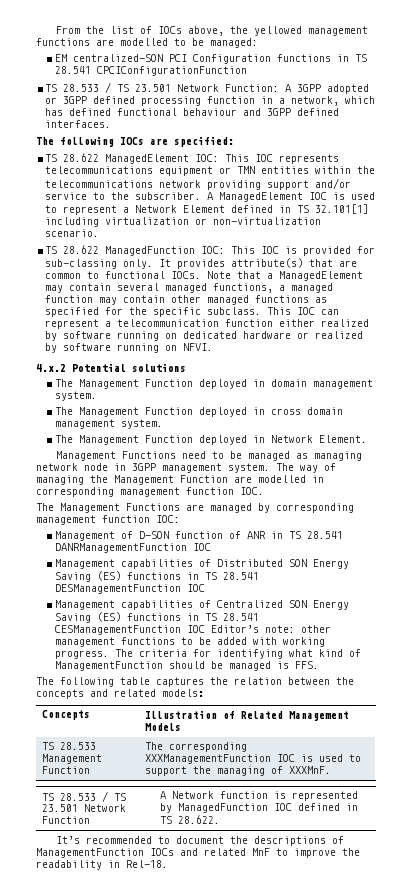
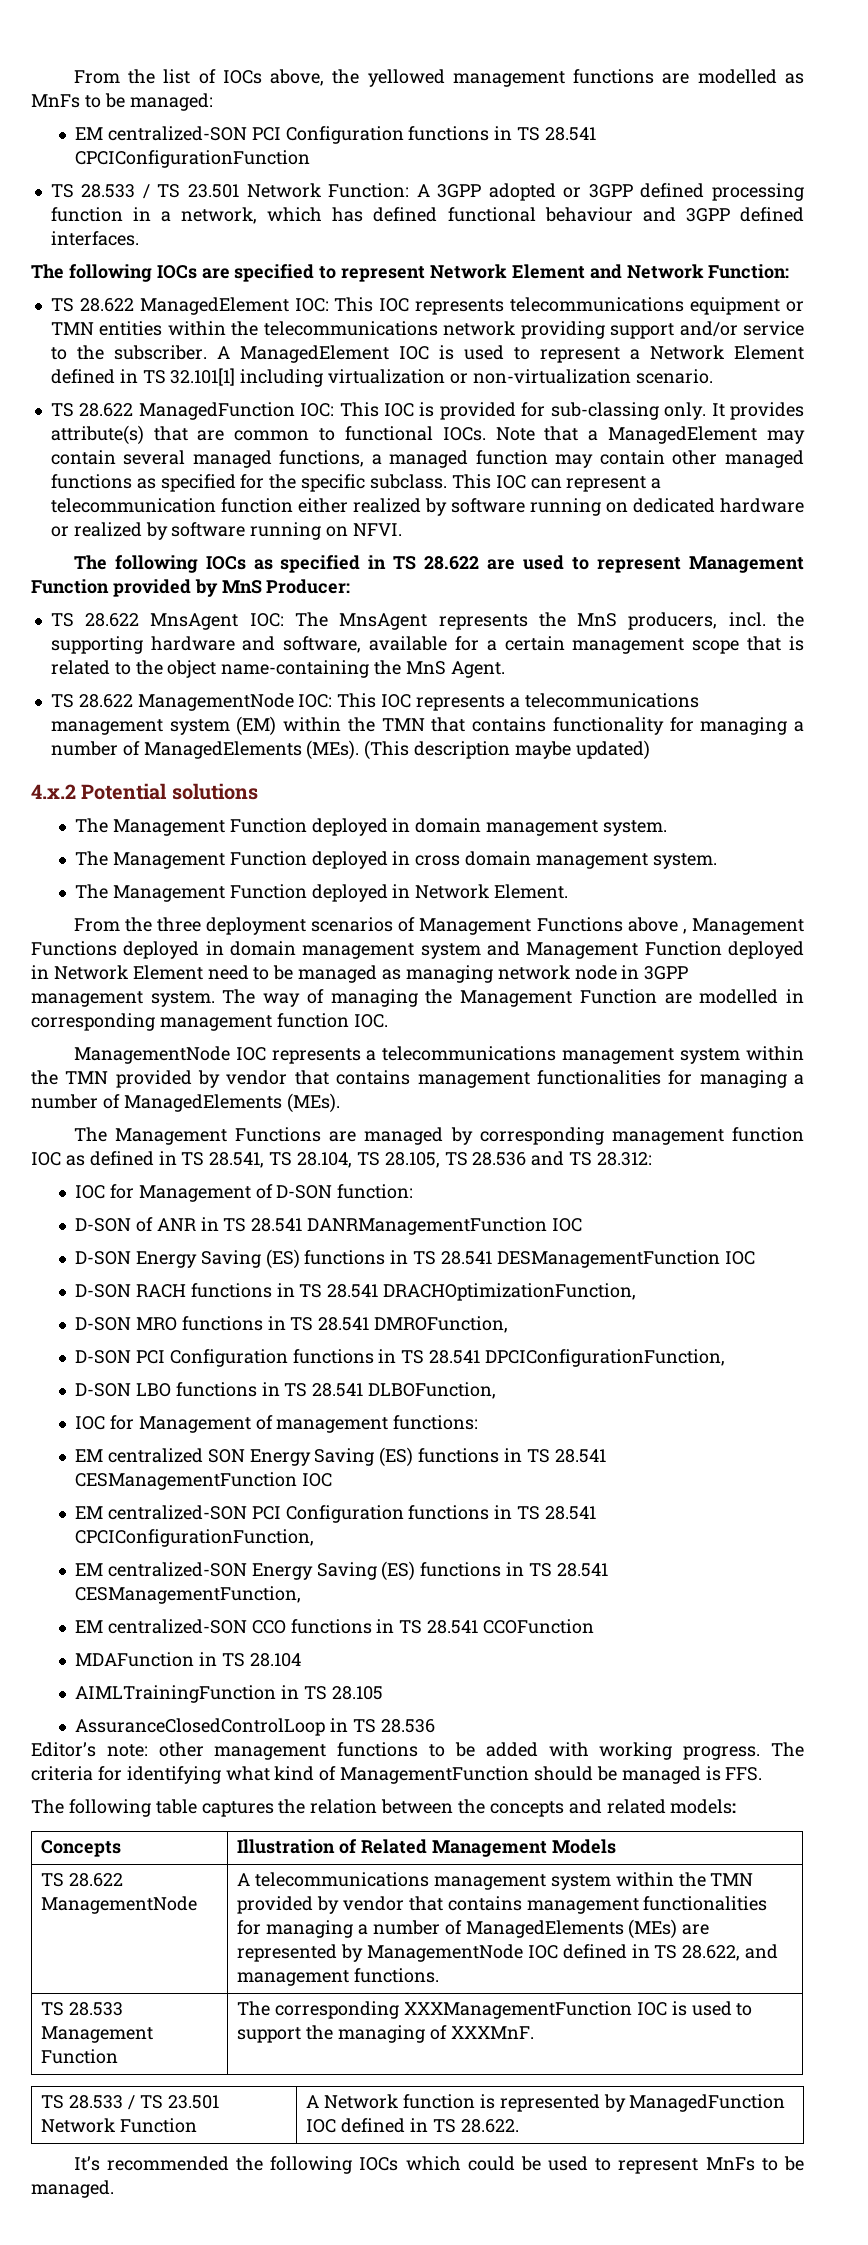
- From the list of IOCs above, the yellowed management functions are modelled to be managed:
+ From the list of IOCs above, the yellowed management functions are modelled as MnFs to be managed:
- The following IOCs are specified:
+ The following IOCs are specified to represent Network Element and Network Function:
+ The following IOCs as specified in TS 28.622 are used to represent Management Function provided by MnS Producer:
+ TS 28.622 MnsAgent IOC: The MnsAgent represents the MnS producers, incl. the supporting hardware and software, available for a certain management scope that is related to the object name-containing the MnS Agent.
+ TS 28.622 ManagementNode IOC: This IOC represents a telecommunications management system (EM) within the TMN that contains functionality for managing a number of ManagedElements (MEs). (This description maybe updated)
- Management Functions need to be managed as managing network node in 3GPP management system.
+ From the three deployment scenarios of Management Functions above , Management Functions deployed in domain management system and Management Function deployed in Network Element need to be managed as managing network node in 3GPP management system.
+ ManagementNode IOC represents a telecommunications management system within the TMN provided by vendor that contains management functionalities for managing a number of ManagedElements (MEs).
- The Management Functions are managed by corresponding management function IOC:
- Management of D-SON function of ANR in TS 28.541 DANRManagementFunction IOC
+ The Management Functions are managed by corresponding management function IOC as defined in TS 28.541, TS 28.104, TS 28.105, TS 28.536 and TS 28.312:
+ IOC for Management of D-SON function:
+ D-SON of ANR in TS 28.541 DANRManagementFunction IOC
- Management capabilities of Distributed SON Energy Saving (ES) functions in TS 28.541 DESManagementFunction IOC
+ D-SON Energy Saving (ES) functions in TS 28.541 DESManagementFunction IOC
- Management capabilities of Centralized SON Energy Saving (ES) functions in TS 28.541 CESManagementFunction IOC Editor’s note: other management functions to be added with working progress.
+ D-SON RACH functions in TS 28.541 DRACHOptimizationFunction,
+ D-SON MRO functions in TS 28.541 DMROFunction,
+ D-SON PCI Configuration functions in TS 28.541 DPCIConfigurationFunction,
+ D-SON LBO functions in TS 28.541 DLBOFunction,
+ IOC for Management of management functions:
+ EM centralized SON Energy Saving (ES) functions in TS 28.541 CESManagementFunction IOC
+ EM centralized-SON PCI Configuration functions in TS 28.541 CPCIConfigurationFunction,
+ EM centralized-SON Energy Saving (ES) functions in TS 28.541 CESManagementFunction,
+ EM centralized-SON CCO functions in TS 28.541 CCOFunction
+ MDAFunction in TS 28.104
+ AIMLTrainingFunction in TS 28.105
+ AssuranceClosedControlLoop in TS 28.536
+ Editor’s note: other management functions to be added with working progress.
+ TS 28.622 ManagementNode | A telecommunications management system within the TMN provided by vendor that contains management functionalities for managing a number of ManagedElements (MEs) are represented by ManagementNode IOC defined in TS 28.622, and management functions.
- It’s recommended to document the descriptions of ManagementFunction IOCs and related MnF to improve the readability in Rel-18.
+ It’s recommended the following IOCs which could be used to represent MnFs to be managed.

